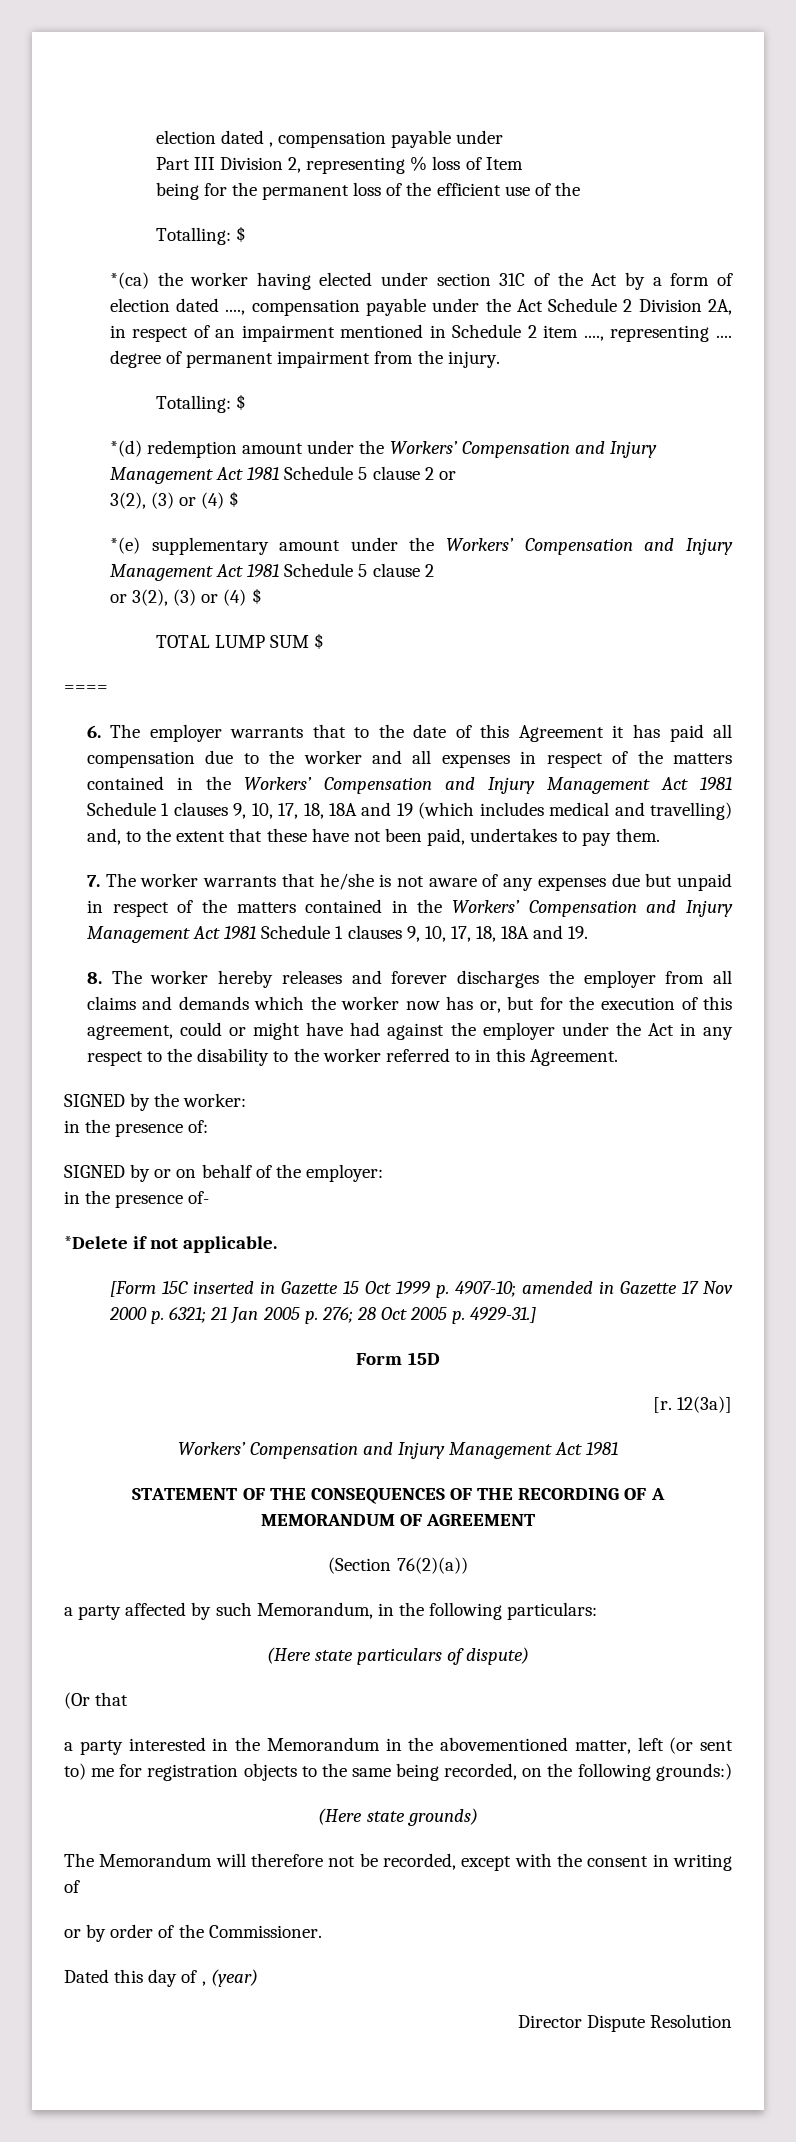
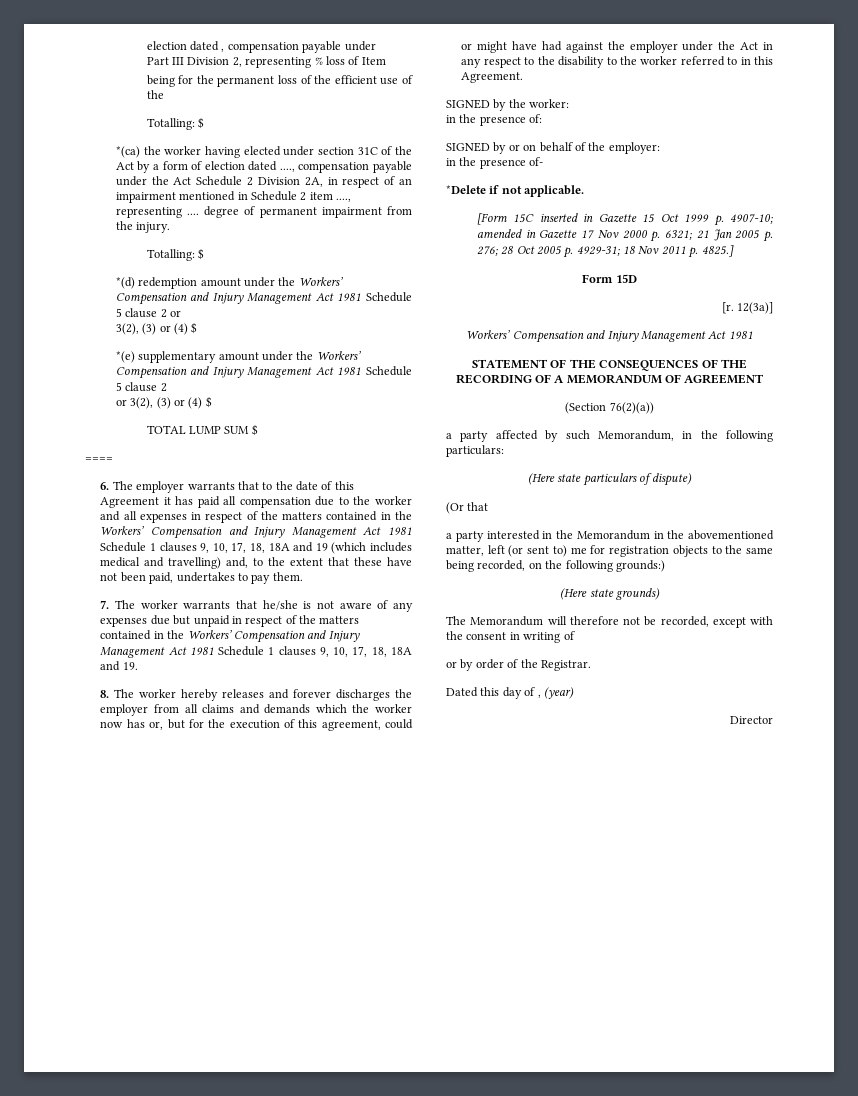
- [Form 15C inserted in Gazette 15 Oct 1999 p. 4907-10; amended in Gazette 17 Nov 2000 p. 6321; 21 Jan 2005 p. 276; 28 Oct 2005 p. 4929-31.]
+ [Form 15C inserted in Gazette 15 Oct 1999 p. 4907-10; amended in Gazette 17 Nov 2000 p. 6321; 21 Jan 2005 p. 276; 28 Oct 2005 p. 4929-31; 18 Nov 2011 p. 4825.]
- or by order of the Commissioner.
+ or by order of the Registrar.
- Director Dispute Resolution
+ Director

